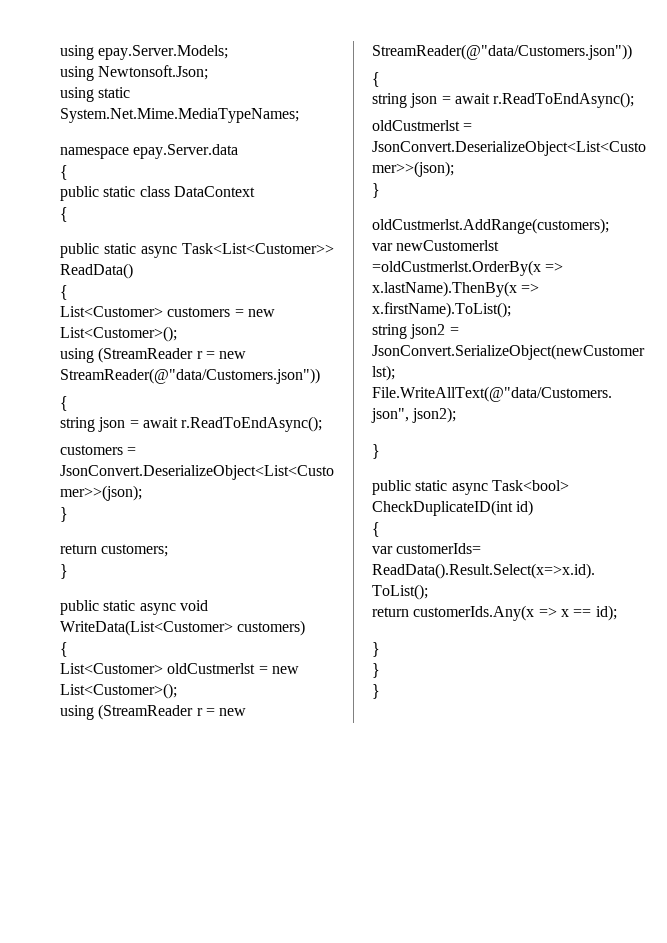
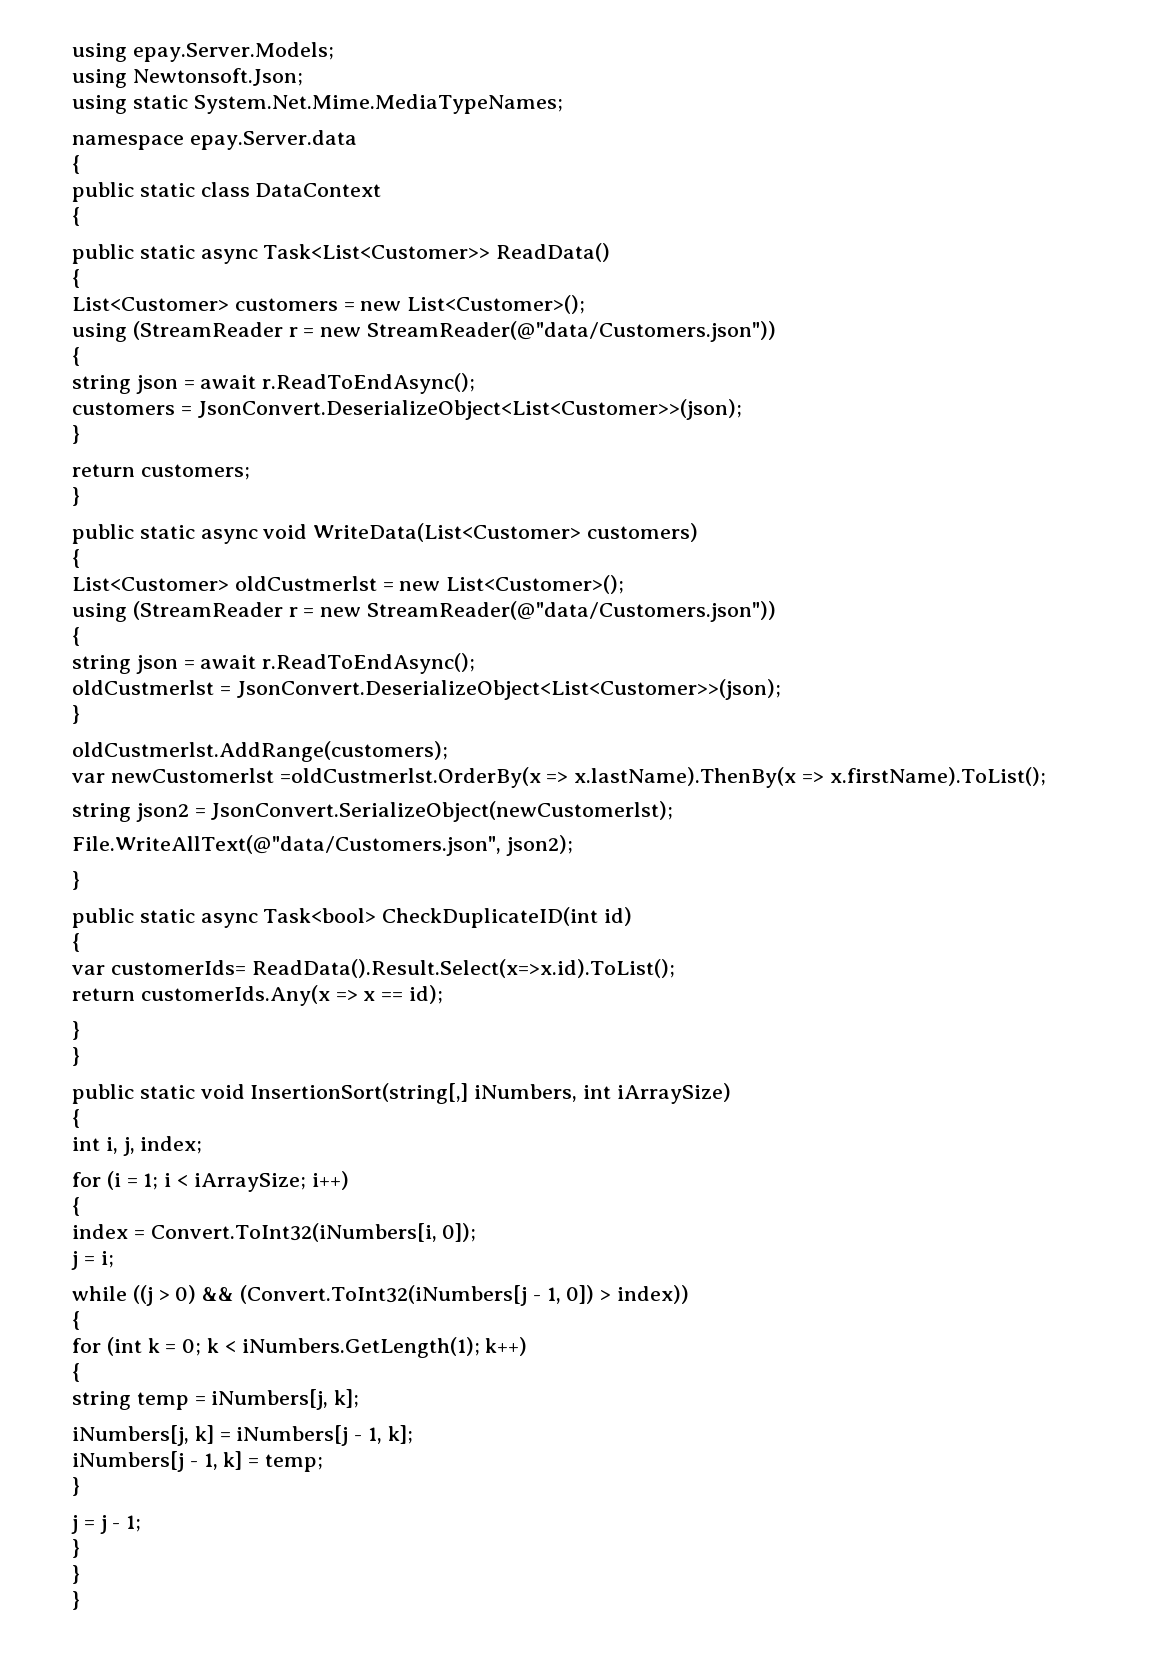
+ public static void InsertionSort(string[,] iNumbers, int iArraySize)
+ {
+ int i, j, index;
+ for (i = 1; i < iArraySize; i++)
+ {
+ index = Convert.ToInt32(iNumbers[i, 0]);
+ j = i;
+ while ((j > 0) && (Convert.ToInt32(iNumbers[j - 1, 0]) > index))
+ {
+ for (int k = 0; k < iNumbers.GetLength(1); k++)
+ {
+ string temp = iNumbers[j, k];
+ iNumbers[j, k] = iNumbers[j - 1, k];
+ iNumbers[j - 1, k] = temp;
+ }
+ j = j - 1;
+ }
+ }

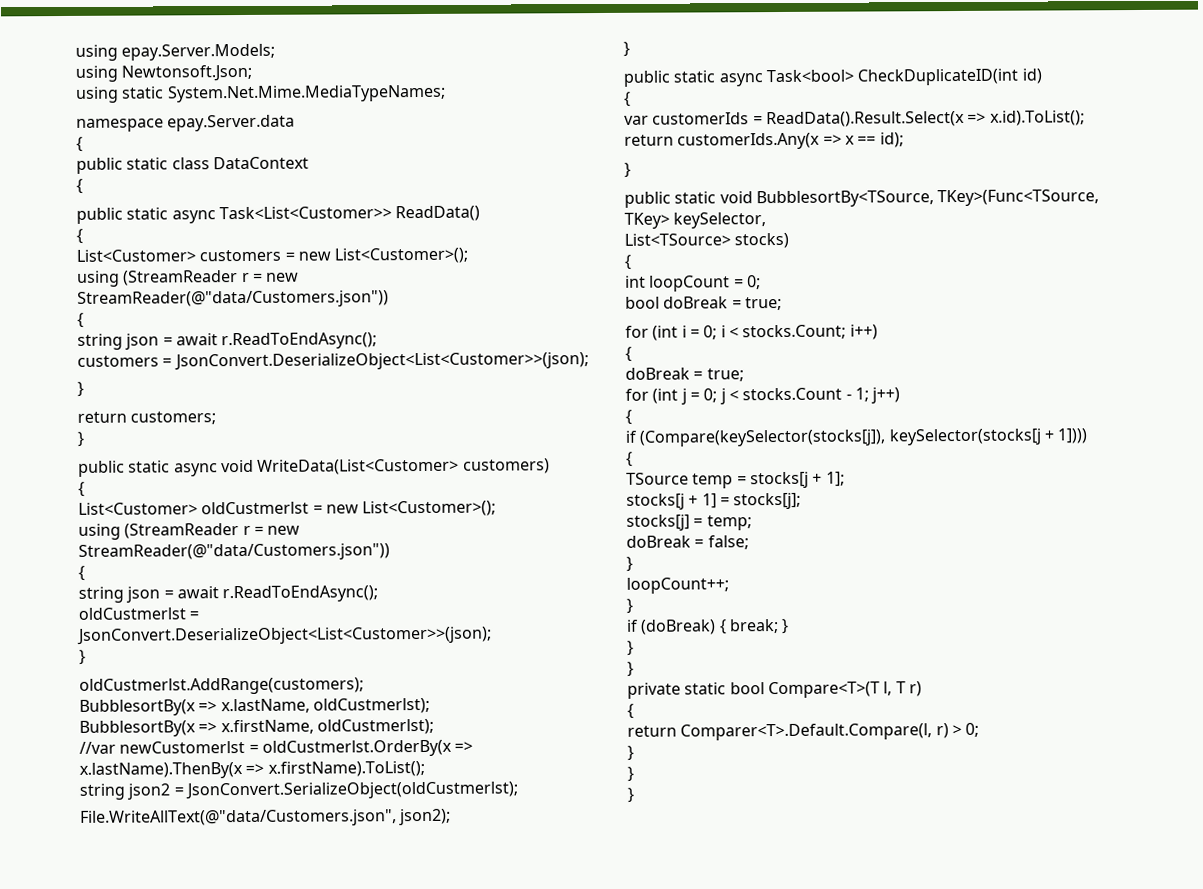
- var newCustomerlst =oldCustmerlst.OrderBy(x => x.lastName).ThenBy(x => x.firstName).ToList();
+ BubblesortBy(x => x.lastName, oldCustmerlst);
+ BubblesortBy(x => x.firstName, oldCustmerlst);
+ //var newCustomerlst = oldCustmerlst.OrderBy(x => x.lastName).ThenBy(x => x.firstName).ToList();
- string json2 = JsonConvert.SerializeObject(newCustomerlst);
+ string json2 = JsonConvert.SerializeObject(oldCustmerlst);
- var customerIds= ReadData().Result.Select(x=>x.id).ToList();
+ var customerIds = ReadData().Result.Select(x => x.id).ToList();
  return customerIds.Any(x => x == id);
- }
- public static void InsertionSort(string[,] iNumbers, int iArraySize)
+ public static void BubblesortBy<TSource, TKey>(Func<TSource, TKey> keySelector,
+ List<TSource> stocks)
  {
- int i, j, index;
- for (i = 1; i < iArraySize; i++)
+ int loopCount = 0;
+ bool doBreak = true;
+ for (int i = 0; i < stocks.Count; i++)
  {
- index = Convert.ToInt32(iNumbers[i, 0]);
- j = i;
- while ((j > 0) && (Convert.ToInt32(iNumbers[j - 1, 0]) > index))
+ doBreak = true;
+ for (int j = 0; j < stocks.Count - 1; j++)
  {
- for (int k = 0; k < iNumbers.GetLength(1); k++)
+ if (Compare(keySelector(stocks[j]), keySelector(stocks[j + 1])))
  {
- string temp = iNumbers[j, k];
- iNumbers[j, k] = iNumbers[j - 1, k];
- iNumbers[j - 1, k] = temp;
+ TSource temp = stocks[j + 1];
+ stocks[j + 1] = stocks[j];
+ stocks[j] = temp;
+ doBreak = false;
  }
- j = j - 1;
+ loopCount++;
+ }
+ if (doBreak) { break; }
+ }
+ }
+ private static bool Compare<T>(T l, T r)
+ {
+ return Comparer<T>.Default.Compare(l, r) > 0;

